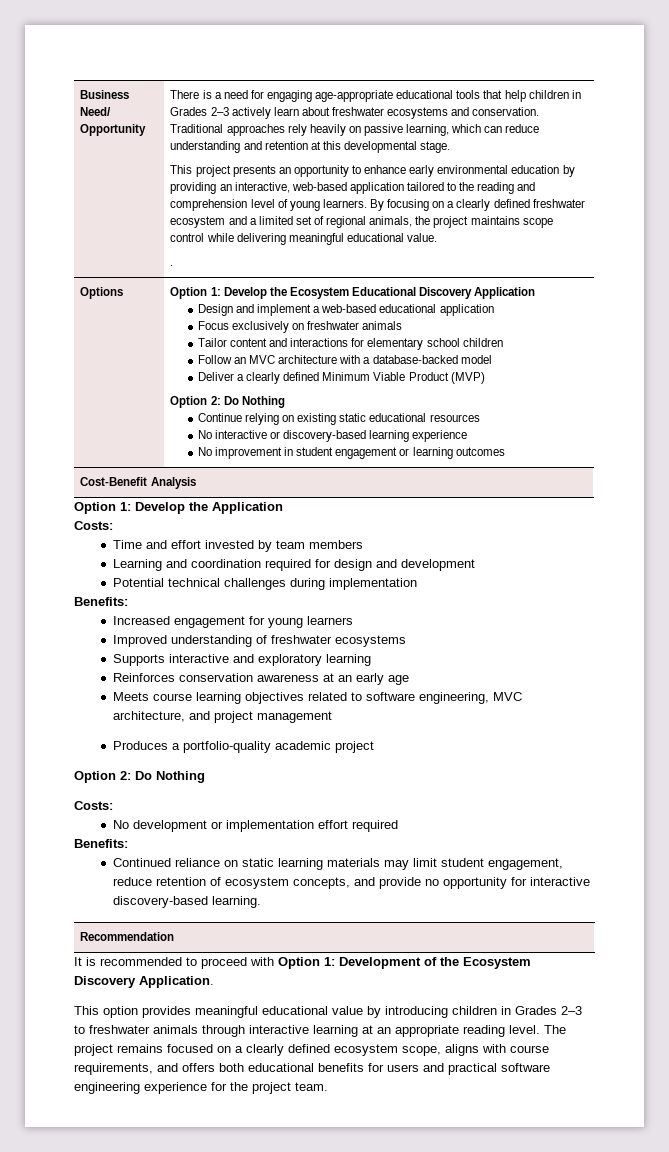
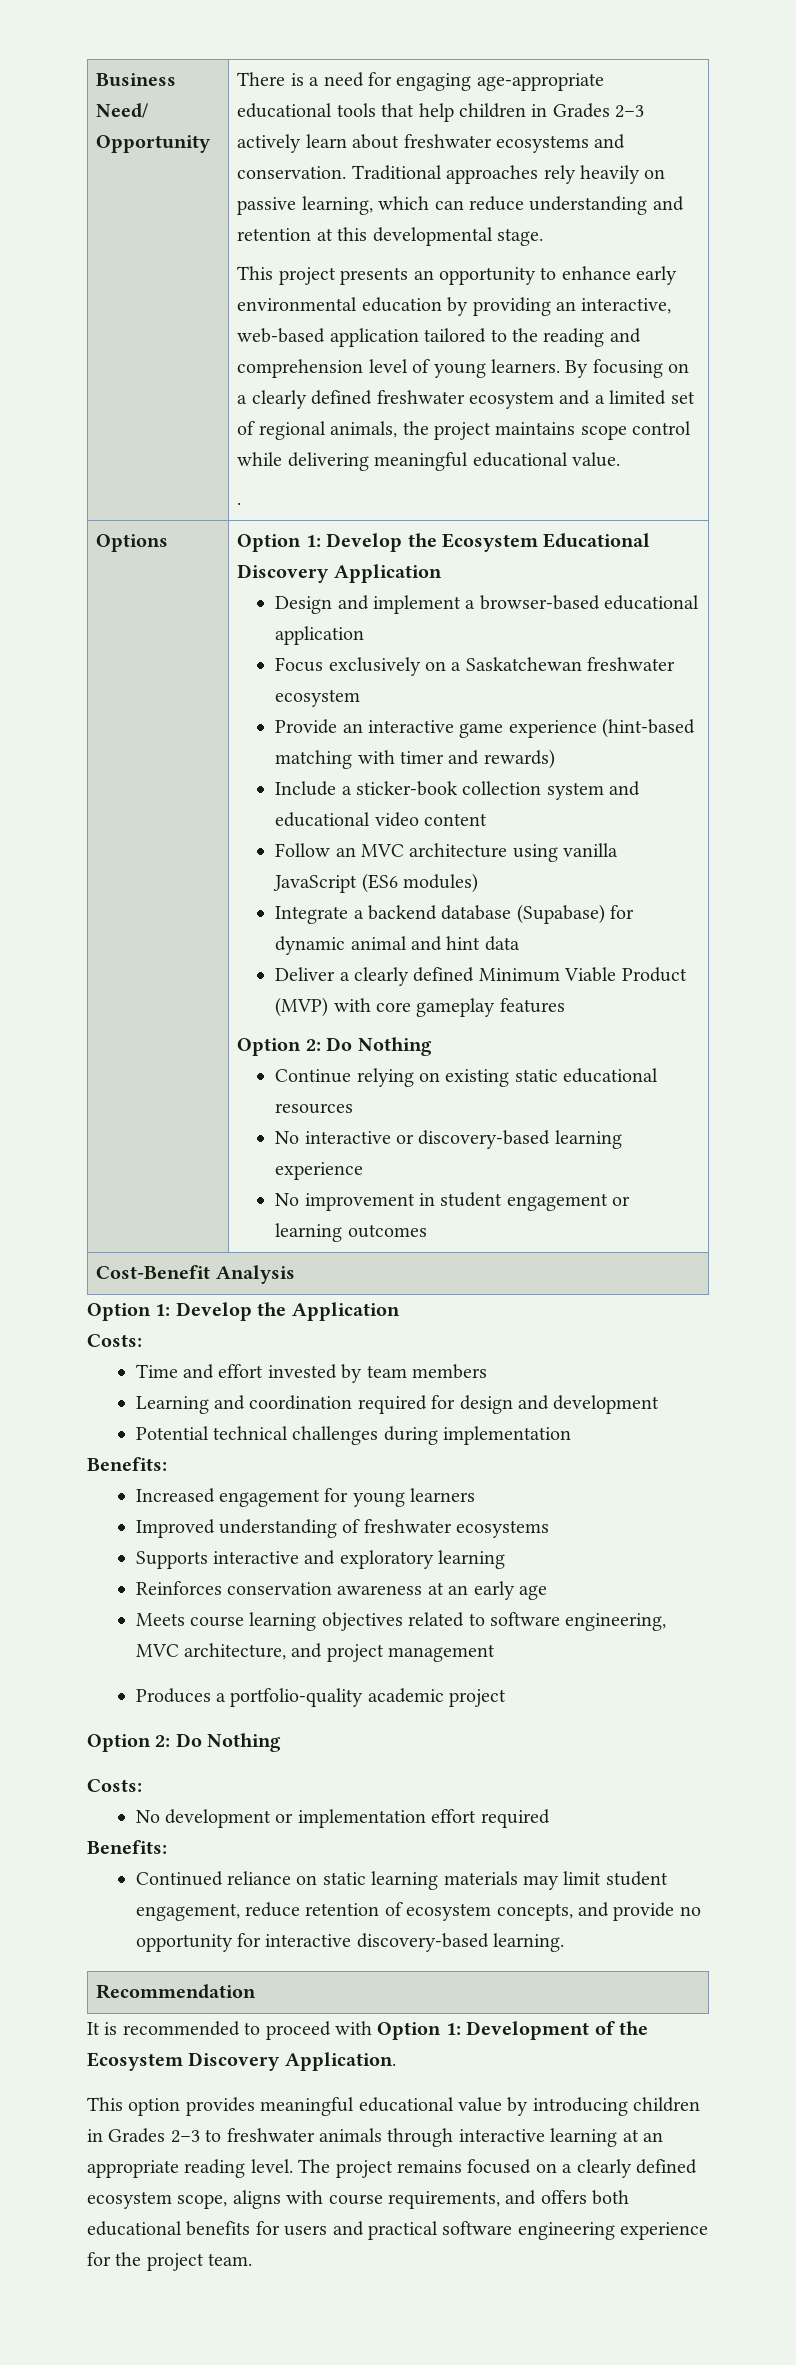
- Design and implement a web-based educational application
+ Design and implement a browser-based educational application
- Focus exclusively on freshwater animals
- Tailor content and interactions for elementary school children
- Follow an MVC architecture with a database-backed model
+ Focus exclusively on a Saskatchewan freshwater ecosystem
+ Provide an interactive game experience (hint-based matching with timer and rewards)
+ Include a sticker-book collection system and educational video content
+ Follow an MVC architecture using vanilla JavaScript (ES6 modules)
+ Integrate a backend database (Supabase) for dynamic animal and hint data
- Deliver a clearly defined Minimum Viable Product (MVP)
+ Deliver a clearly defined Minimum Viable Product (MVP) with core gameplay features

